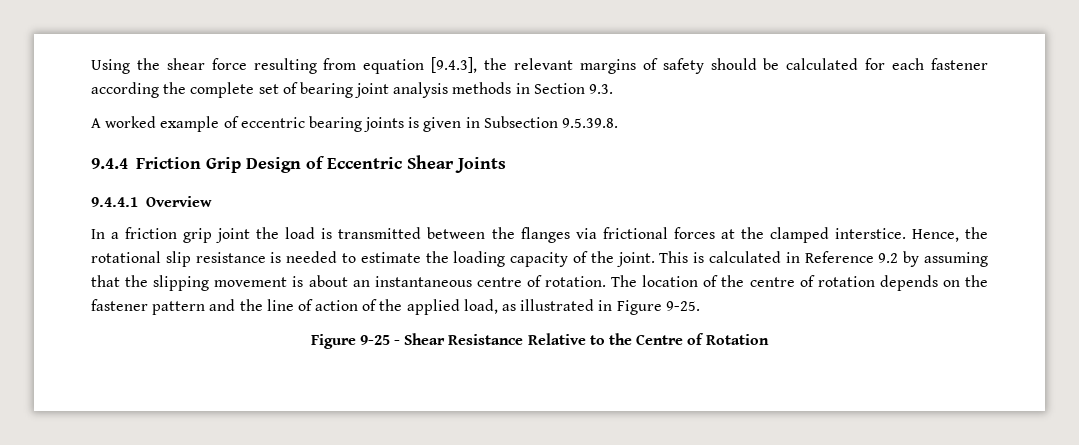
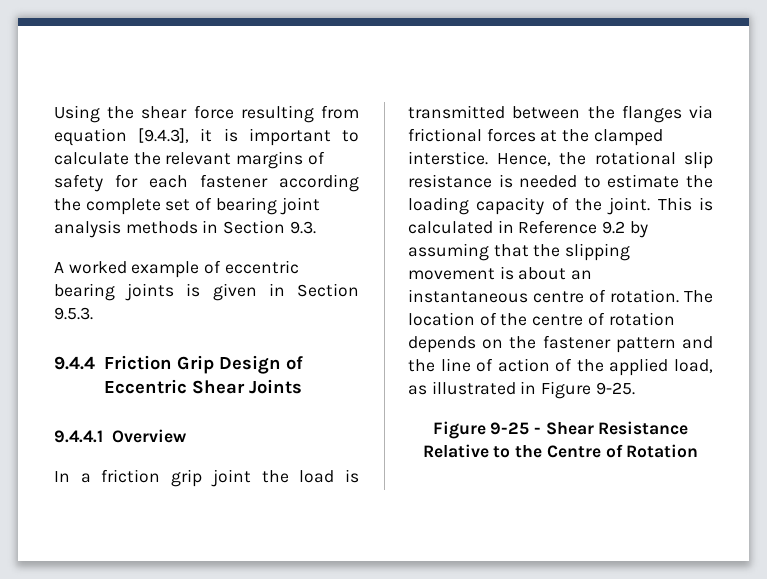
- Using the shear force resulting from equation [9.4.3], the relevant margins of safety should be calculated for each fastener according the complete set of bearing joint analysis methods in Section 9.3.
+ Using the shear force resulting from equation [9.4.3], it is important to calculate the relevant margins of safety for each fastener according the complete set of bearing joint analysis methods in Section 9.3.
- A worked example of eccentric bearing joints is given in Subsection 9.5.39.8.
+ A worked example of eccentric bearing joints is given in Section 9.5.3.

